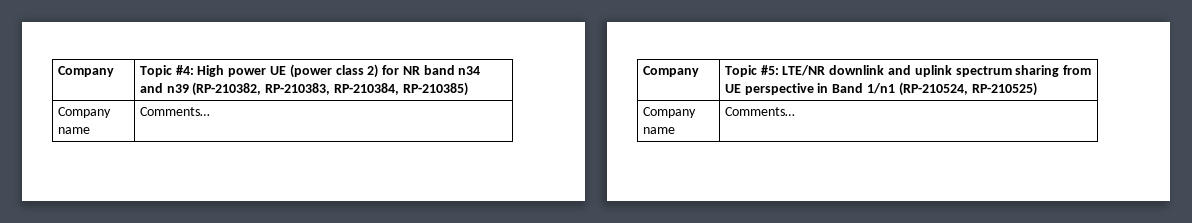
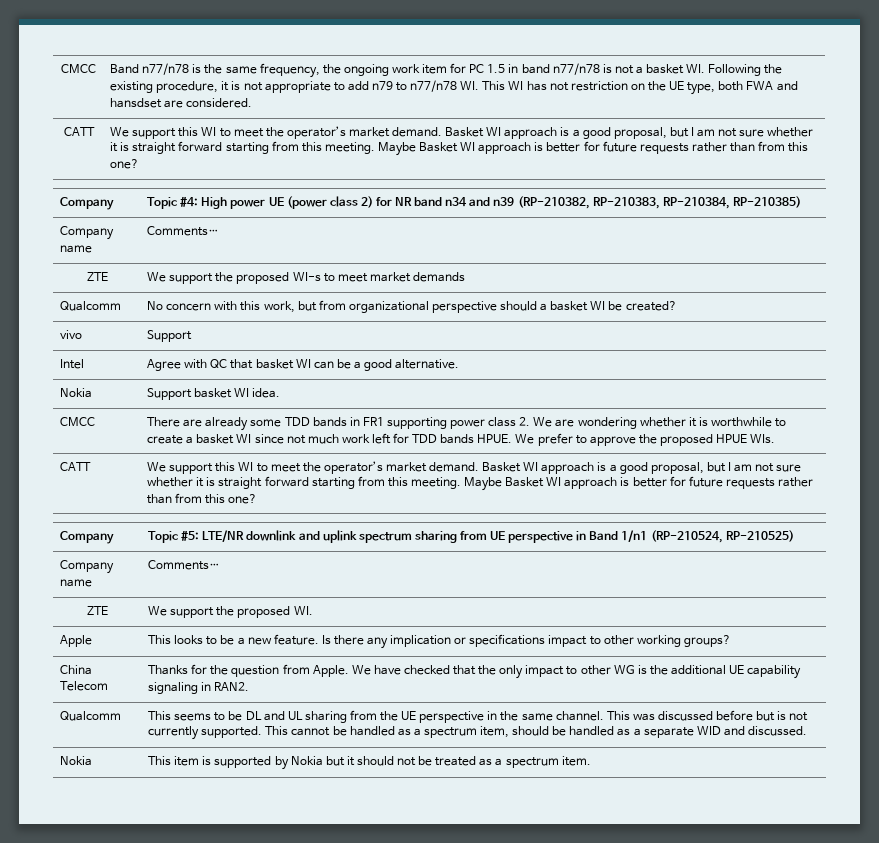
+ CMCC | Band n77/n78 is the same frequency, the ongoing work item for PC 1.5 in band n77/n78 is not a basket WI. Following the existing procedure, it is not appropriate to add n79 to n77/n78 WI. This WI has not restriction on the UE type, both FWA and hansdset are considered.
+ CATT | We support this WI to meet the operator’s market demand. Basket WI approach is a good proposal, but I am not sure whether it is straight forward starting from this meeting. Maybe Basket WI approach is better for future requests rather than from this one?
+ ZTE | We support the proposed WI-s to meet market demands
+ Qualcomm | No concern with this work, but from organizational perspective should a basket WI be created?
+ vivo | Support
+ Intel | Agree with QC that basket WI can be a good alternative.
+ Nokia | Support basket WI idea.
+ CMCC | There are already some TDD bands in FR1 supporting power class 2. We are wondering whether it is worthwhile to create a basket WI since not much work left for TDD bands HPUE. We prefer to approve the proposed HPUE WIs.
+ CATT | We support this WI to meet the operator’s market demand. Basket WI approach is a good proposal, but I am not sure whether it is straight forward starting from this meeting. Maybe Basket WI approach is better for future requests rather than from this one?
+ ZTE | We support the proposed WI.
+ Apple | This looks to be a new feature. Is there any implication or specifications impact to other working groups?
+ China Telecom | Thanks for the question from Apple. We have checked that the only impact to other WG is the additional UE capability signaling in RAN2.
+ Qualcomm | This seems to be DL and UL sharing from the UE perspective in the same channel. This was discussed before but is not currently supported. This cannot be handled as a spectrum item, should be handled as a separate WID and discussed.
+ Nokia | This item is supported by Nokia but it should not be treated as a spectrum item.

